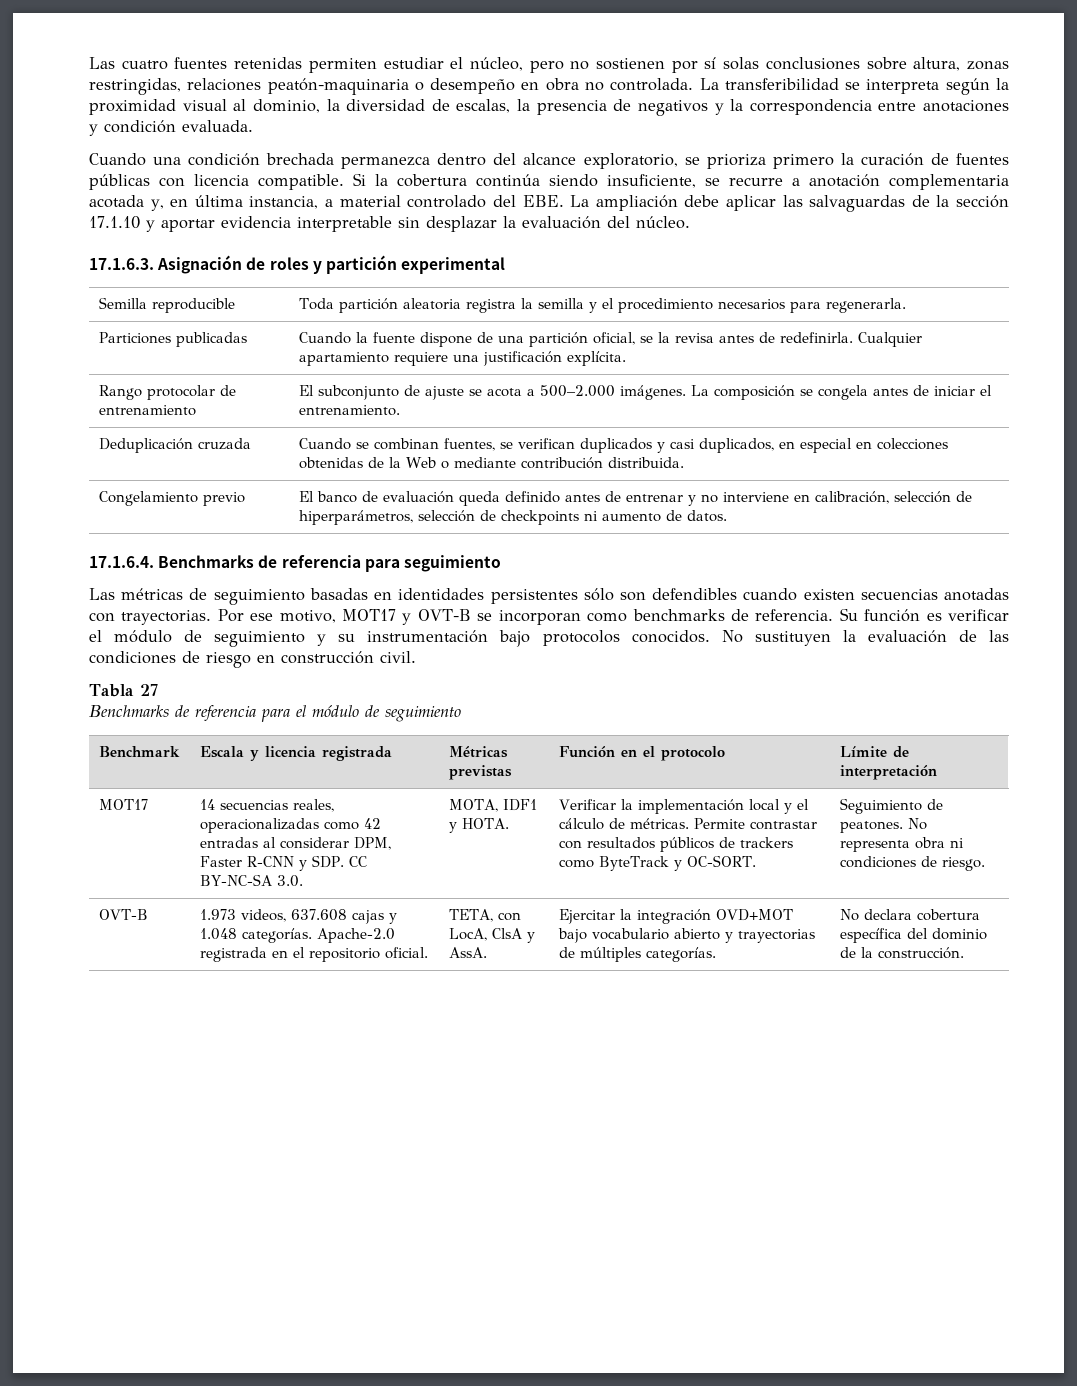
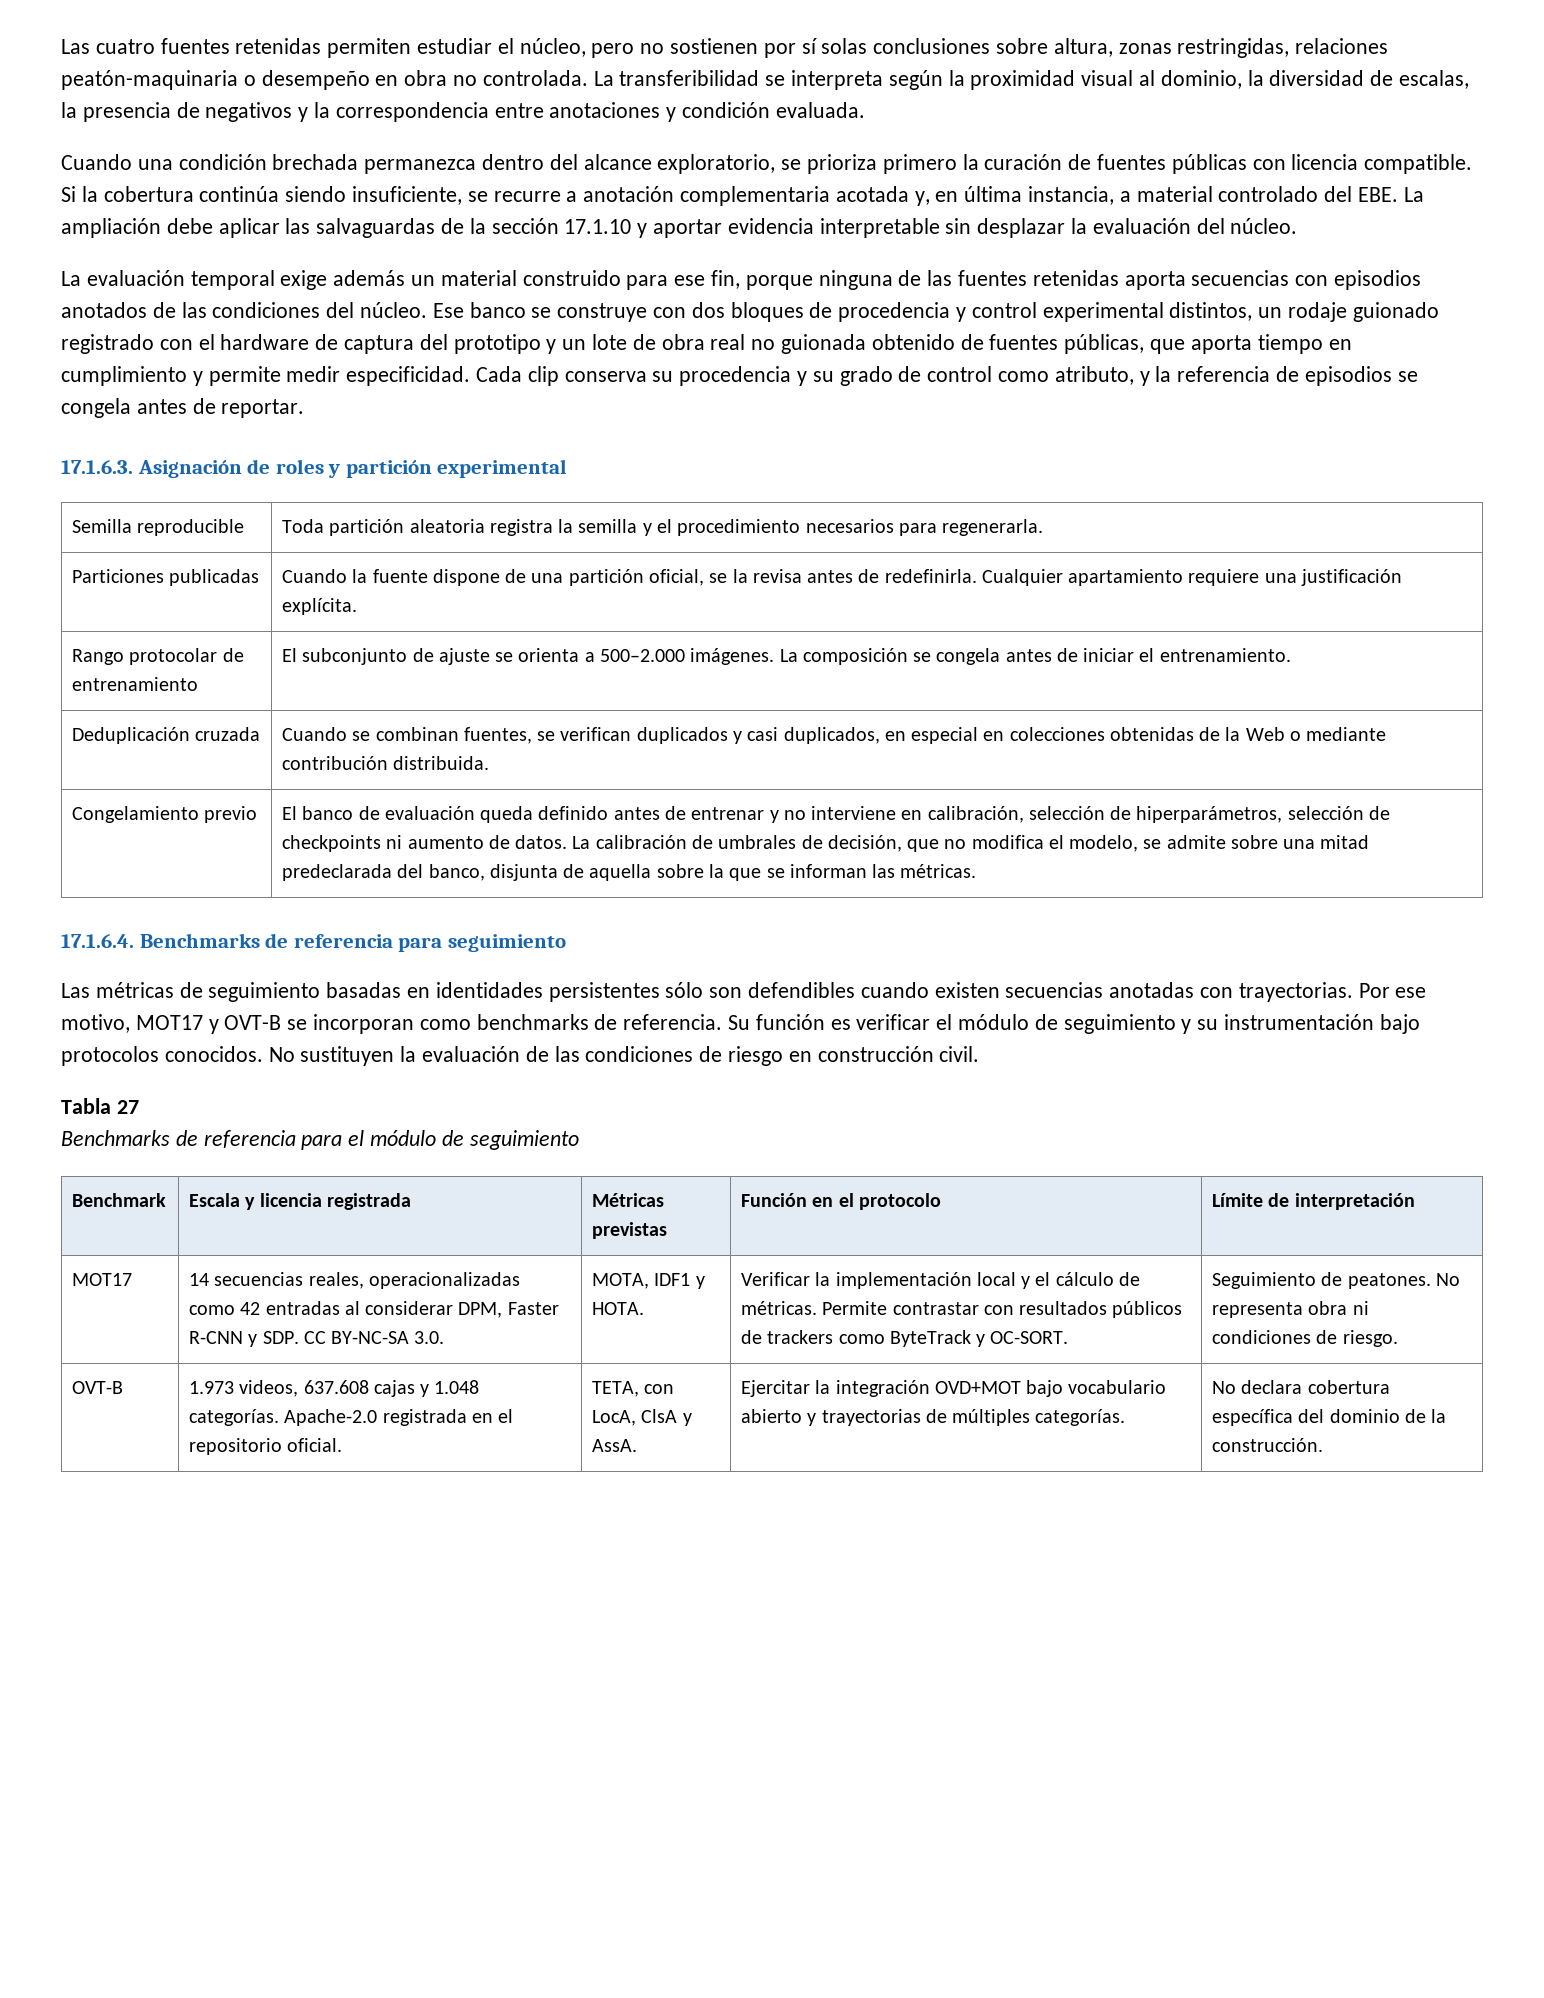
+ La evaluación temporal exige además un material construido para ese fin, porque ninguna de las fuentes retenidas aporta secuencias con episodios anotados de las condiciones del núcleo. Ese banco se construye con dos bloques de procedencia y control experimental distintos, un rodaje guionado registrado con el hardware de captura del prototipo y un lote de obra real no guionada obtenido de fuentes públicas, que aporta tiempo en cumplimiento y permite medir especificidad. Cada clip conserva su procedencia y su grado de control como atributo, y la referencia de episodios se congela antes de reportar.
- Rango protocolar de entrenamiento | El subconjunto de ajuste se acota a 500–2.000 imágenes. La composición se congela antes de iniciar el entrenamiento.
+ Rango protocolar de entrenamiento | El subconjunto de ajuste se orienta a 500–2.000 imágenes. La composición se congela antes de iniciar el entrenamiento.
+ La calibración de umbrales de decisión, que no modifica el modelo, se admite sobre una mitad predeclarada del banco, disjunta de aquella sobre la que se informan las métricas.

